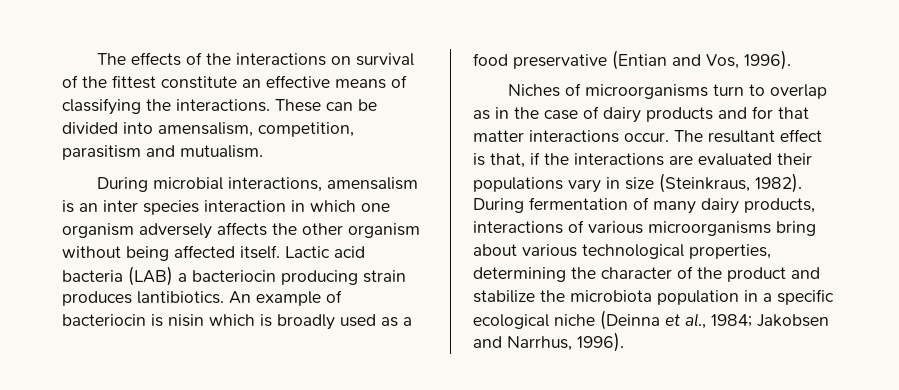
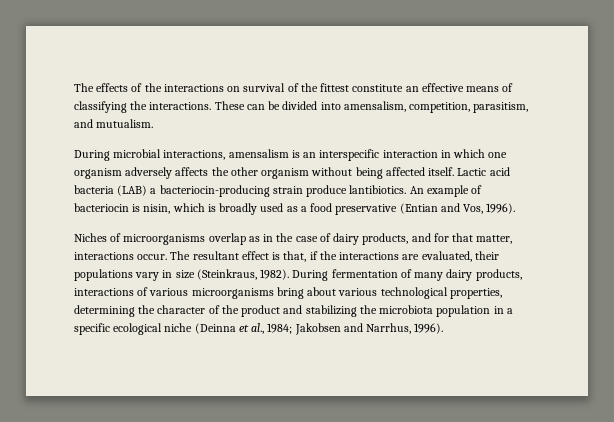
- These can be divided into amensalism, competition, parasitism and mutualism.
+ These can be divided into amensalism, competition, parasitism, and mutualism.
- During microbial interactions, amensalism is an inter species interaction in which one organism adversely affects the other organism without being affected itself.
+ During microbial interactions, amensalism is an interspecific interaction in which one organism adversely affects the other organism without being affected itself.
- Lactic acid bacteria (LAB) a bacteriocin producing strain produces lantibiotics.
+ Lactic acid bacteria (LAB) a bacteriocin-producing strain produce lantibiotics.
- An example of bacteriocin is nisin which is broadly used as a food preservative (Entian and Vos, 1996).
+ An example of bacteriocin is nisin, which is broadly used as a food preservative (Entian and Vos, 1996).
- Niches of microorganisms turn to overlap as in the case of dairy products and for that matter interactions occur.
+ Niches of microorganisms overlap as in the case of dairy products, and for that matter, interactions occur.
- The resultant effect is that, if the interactions are evaluated their populations vary in size (Steinkraus, 1982).
+ The resultant effect is that, if the interactions are evaluated, their populations vary in size (Steinkraus, 1982).
- During fermentation of many dairy products, interactions of various microorganisms bring about various technological properties, determining the character of the product and stabilize the microbiota population in a specific ecological niche (Deinna et al., 1984; Jakobsen and Narrhus, 1996).
+ During fermentation of many dairy products, interactions of various microorganisms bring about various technological properties, determining the character of the product and stabilizing the microbiota population in a specific ecological niche (Deinna et al., 1984; Jakobsen and Narrhus, 1996).

